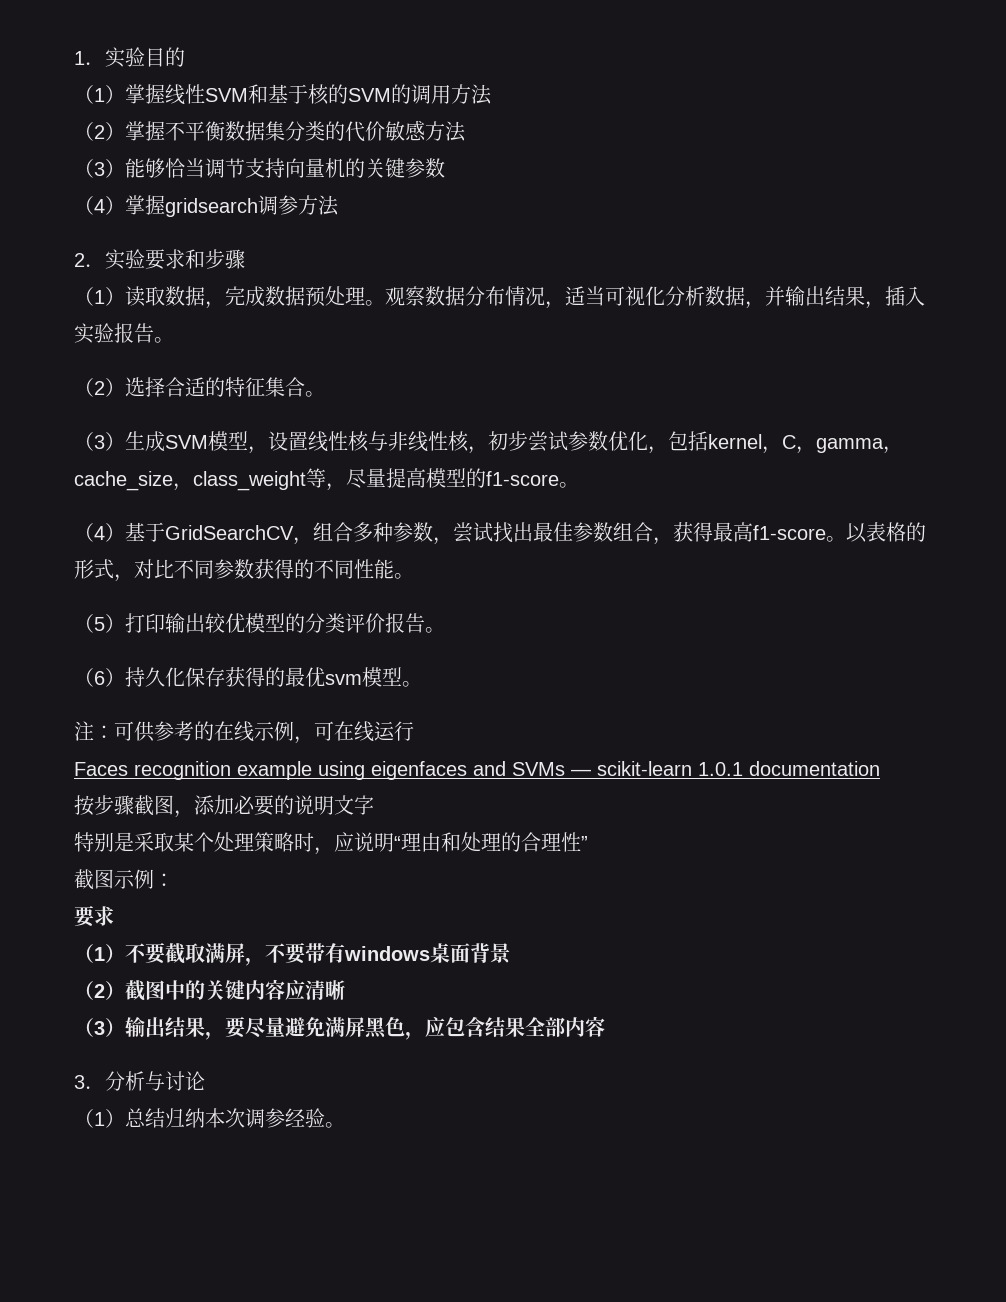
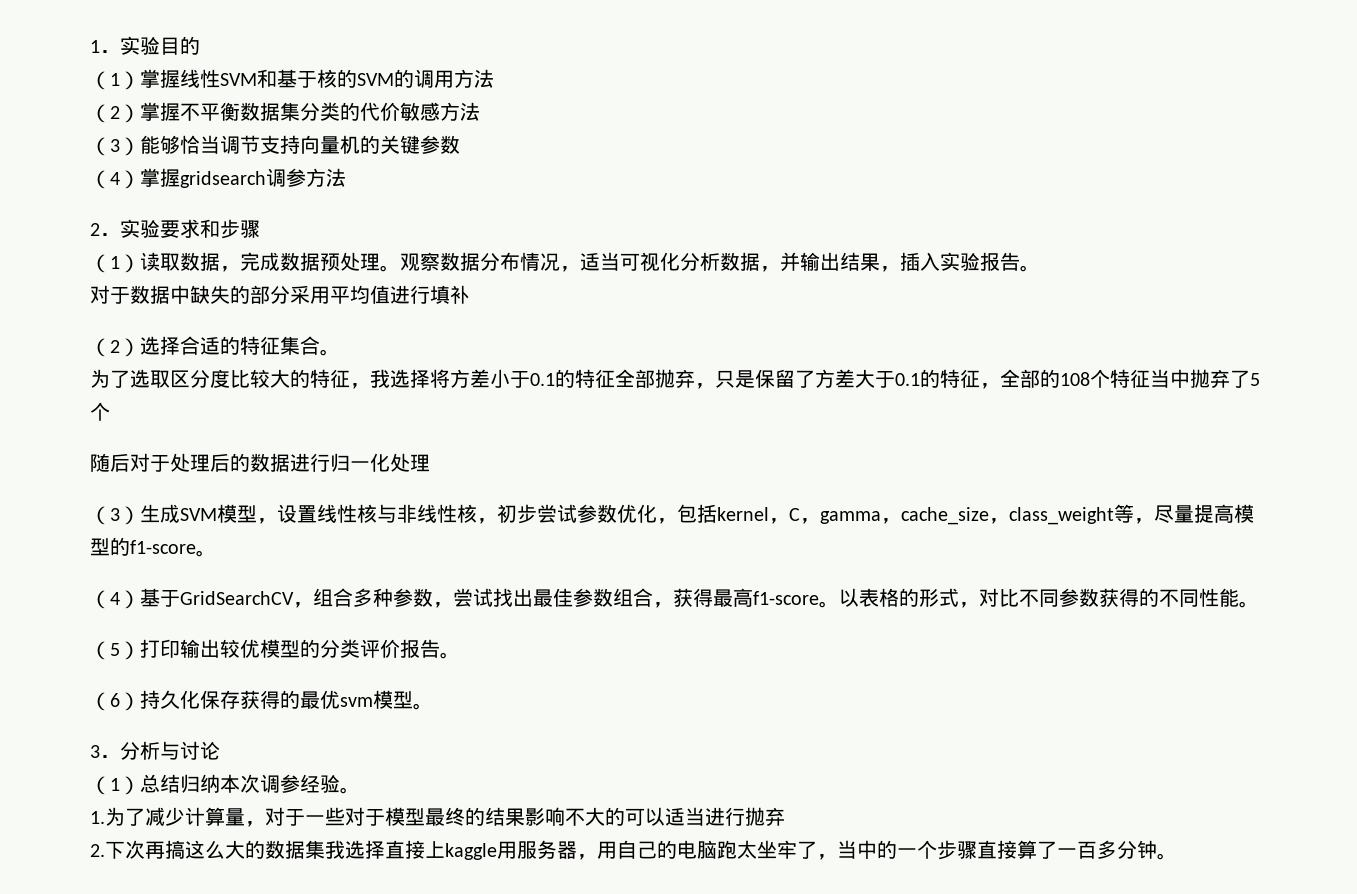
+ 对于数据中缺失的部分采用平均值进行填补
+ 为了选取区分度比较大的特征，我选择将方差小于0.1的特征全部抛弃，只是保留了方差大于0.1的特征，全部的108个特征当中抛弃了5个
+ 随后对于处理后的数据进行归一化处理
- 注：可供参考的在线示例，可在线运行
- Faces recognition example using eigenfaces and SVMs — scikit-learn 1.0.1 documentation
- 按步骤截图，添加必要的说明文字
- 特别是采取某个处理策略时，应说明“理由和处理的合理性”
- 截图示例：
- 要求
- （1）不要截取满屏，不要带有windows桌面背景
- （2）截图中的关键内容应清晰
- （3）输出结果，要尽量避免满屏黑色，应包含结果全部内容
+ 1.为了减少计算量，对于一些对于模型最终的结果影响不大的可以适当进行抛弃
+ 2.下次再搞这么大的数据集我选择直接上kaggle用服务器，用自己的电脑跑太坐牢了，当中的一个步骤直接算了一百多分钟。

